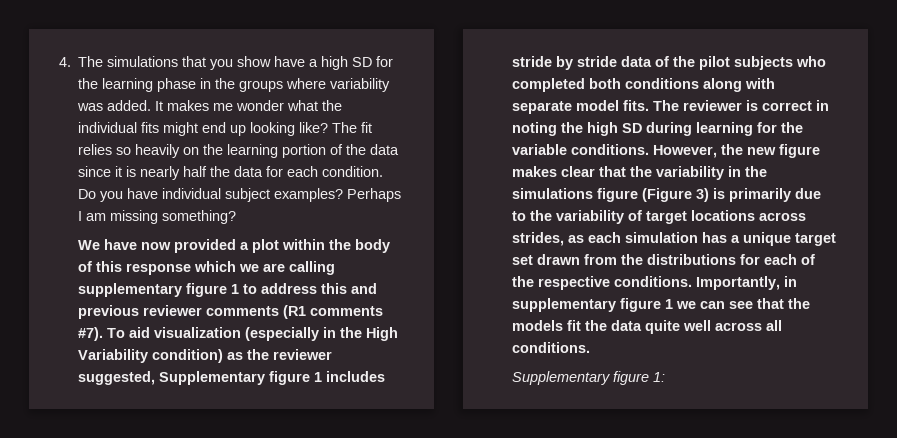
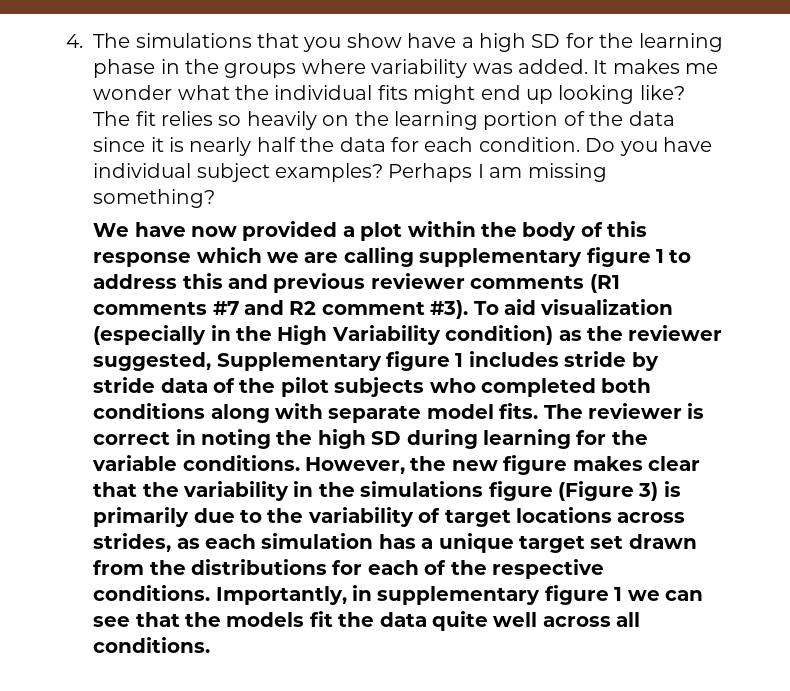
- We have now provided a plot within the body of this response which we are calling supplementary figure 1 to address this and previous reviewer comments (R1 comments #7).
+ We have now provided a plot within the body of this response which we are calling supplementary figure 1 to address this and previous reviewer comments (R1 comments #7 and R2 comment #3).
- Supplementary figure 1:

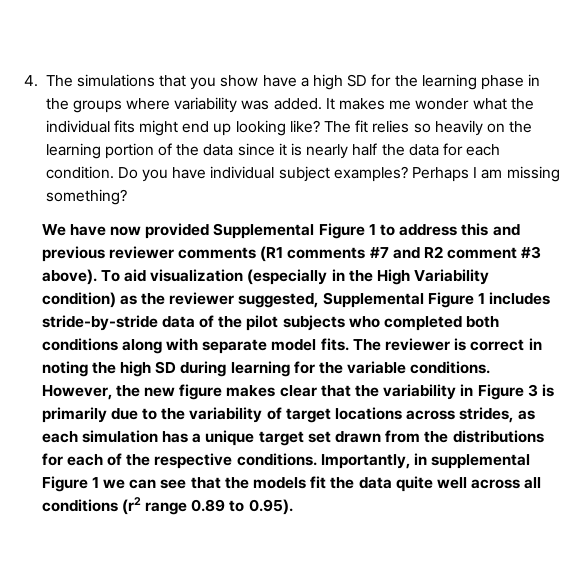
- We have now provided a plot within the body of this response which we are calling supplementary figure 1 to address this and previous reviewer comments (R1 comments #7 and R2 comment #3).
+ We have now provided Supplemental Figure 1 to address this and previous reviewer comments (R1 comments #7 and R2 comment #3 above).
- To aid visualization (especially in the High Variability condition) as the reviewer suggested, Supplementary figure 1 includes stride by stride data of the pilot subjects who completed both conditions along with separate model fits.
+ To aid visualization (especially in the High Variability condition) as the reviewer suggested, Supplemental Figure 1 includes stride-by-stride data of the pilot subjects who completed both conditions along with separate model fits.
- However, the new figure makes clear that the variability in the simulations figure (Figure 3) is primarily due to the variability of target locations across strides, as each simulation has a unique target set drawn from the distributions for each of the respective conditions.
+ However, the new figure makes clear that the variability in Figure 3 is primarily due to the variability of target locations across strides, as each simulation has a unique target set drawn from the distributions for each of the respective conditions.
- Importantly, in supplementary figure 1 we can see that the models fit the data quite well across all conditions.
+ Importantly, in supplemental Figure 1 we can see that the models fit the data quite well across all conditions (r2 range 0.89 to 0.95).

